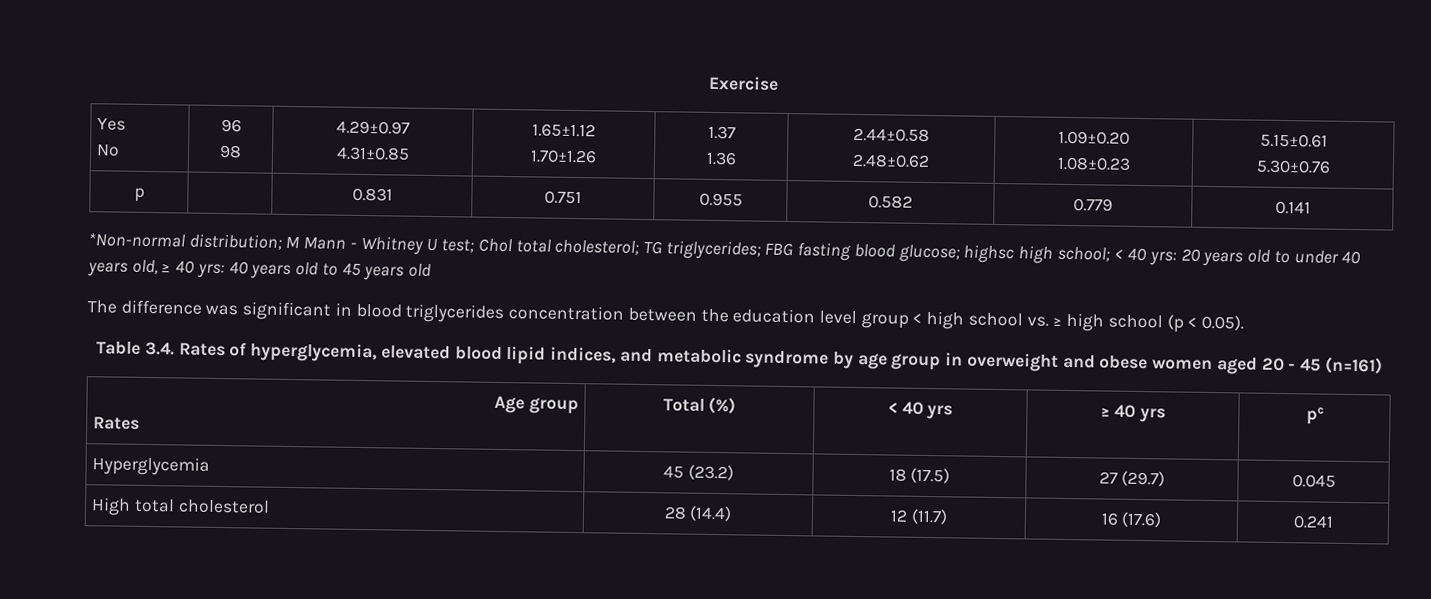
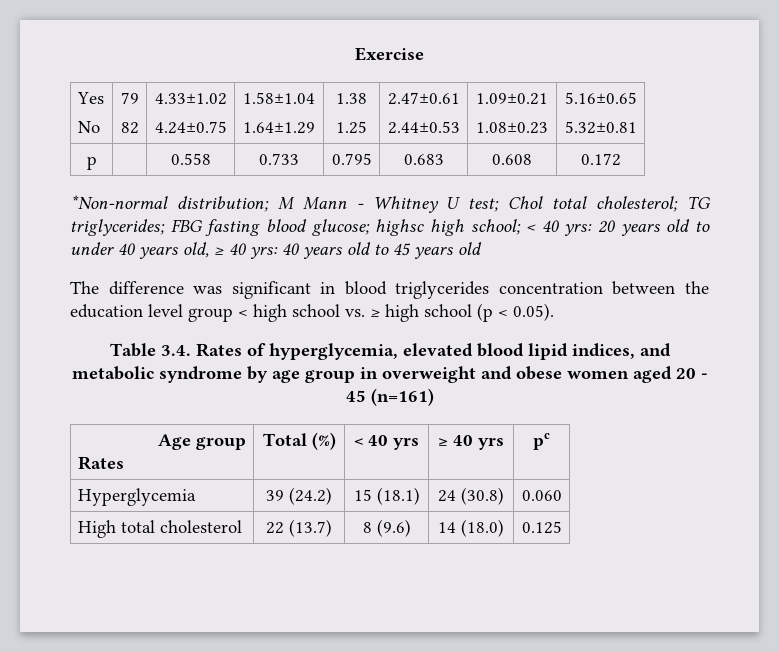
  Yes
- No | 96
- 98 | 4.29±0.97
- 4.31±0.85 | 1.65±1.12
- 1.70±1.26 | 1.37
- 1.36 | 2.44±0.58
- 2.48±0.62 | 1.09±0.20
- 1.08±0.23 | 5.15±0.61
- 5.30±0.76
+ No | 79
+ 82 | 4.33±1.02
+ 4.24±0.75 | 1.58±1.04
+ 1.64±1.29 | 1.38
+ 1.25 | 2.47±0.61
+ 2.44±0.53 | 1.09±0.21
+ 1.08±0.23 | 5.16±0.65
+ 5.32±0.81
- p | | 0.831 | 0.751 | 0.955 | 0.582 | 0.779 | 0.141
+ p | | 0.558 | 0.733 | 0.795 | 0.683 | 0.608 | 0.172
- Hyperglycemia | 45 (23.2) | 18 (17.5) | 27 (29.7) | 0.045
- High total cholesterol | 28 (14.4) | 12 (11.7) | 16 (17.6) | 0.241
+ Hyperglycemia | 39 (24.2) | 15 (18.1) | 24 (30.8) | 0.060
+ High total cholesterol | 22 (13.7) | 8 (9.6) | 14 (18.0) | 0.125

